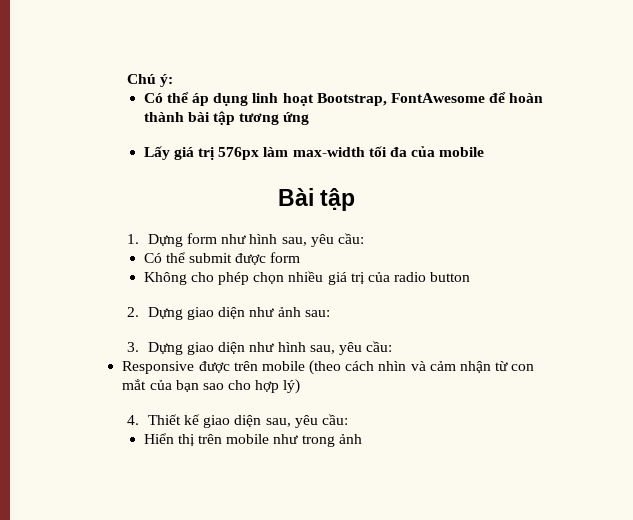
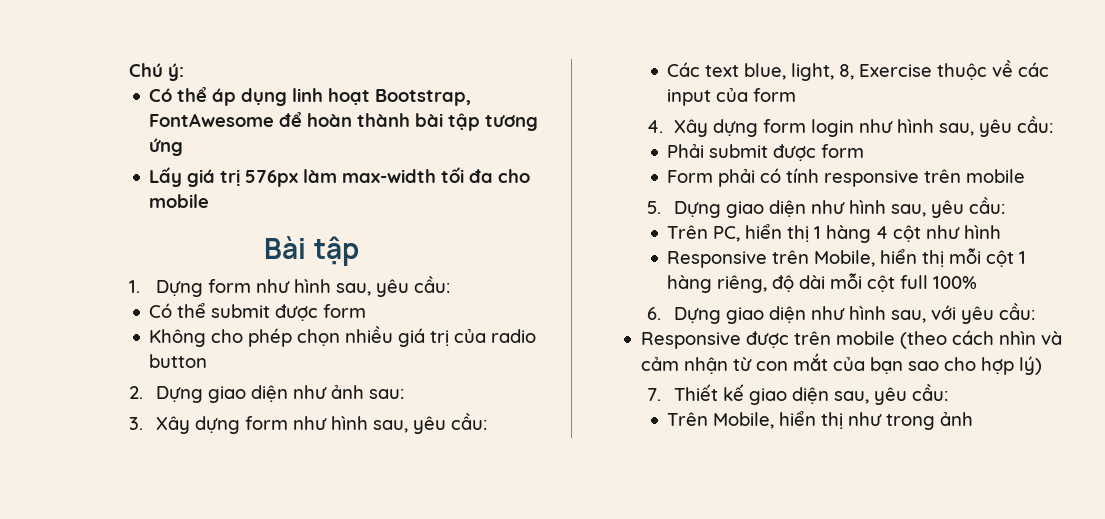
- Lấy giá trị 576px làm max-width tối đa của mobile
+ Lấy giá trị 576px làm max-width tối đa cho mobile
- 3. Dựng giao diện như hình sau, yêu cầu:
+ 3. Xây dựng form như hình sau, yêu cầu:
+ Các text blue, light, 8, Exercise thuộc về các input của form
+ 4. Xây dựng form login như hình sau, yêu cầu:
+ Phải submit được form
+ Form phải có tính responsive trên mobile
+ 5. Dựng giao diện như hình sau, yêu cầu:
+ Trên PC, hiển thị 1 hàng 4 cột như hình
+ Responsive trên Mobile, hiển thị mỗi cột 1 hàng riêng, độ dài mỗi cột full 100%
+ 6. Dựng giao diện như hình sau, với yêu cầu:
- 4. Thiết kế giao diện sau, yêu cầu:
+ 7. Thiết kế giao diện sau, yêu cầu:
- Hiển thị trên mobile như trong ảnh
+ Trên Mobile, hiển thị như trong ảnh

